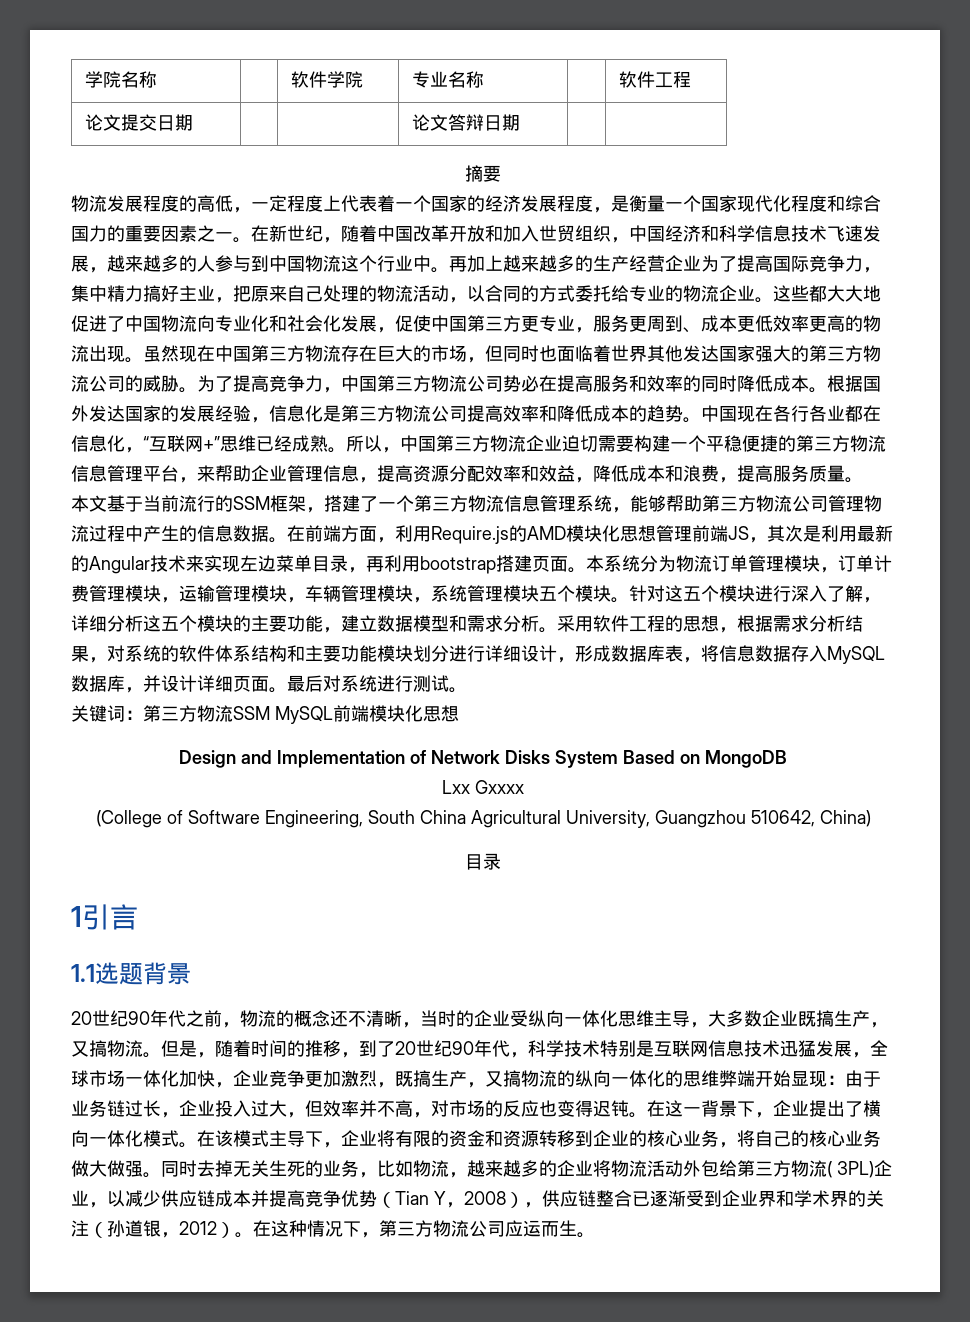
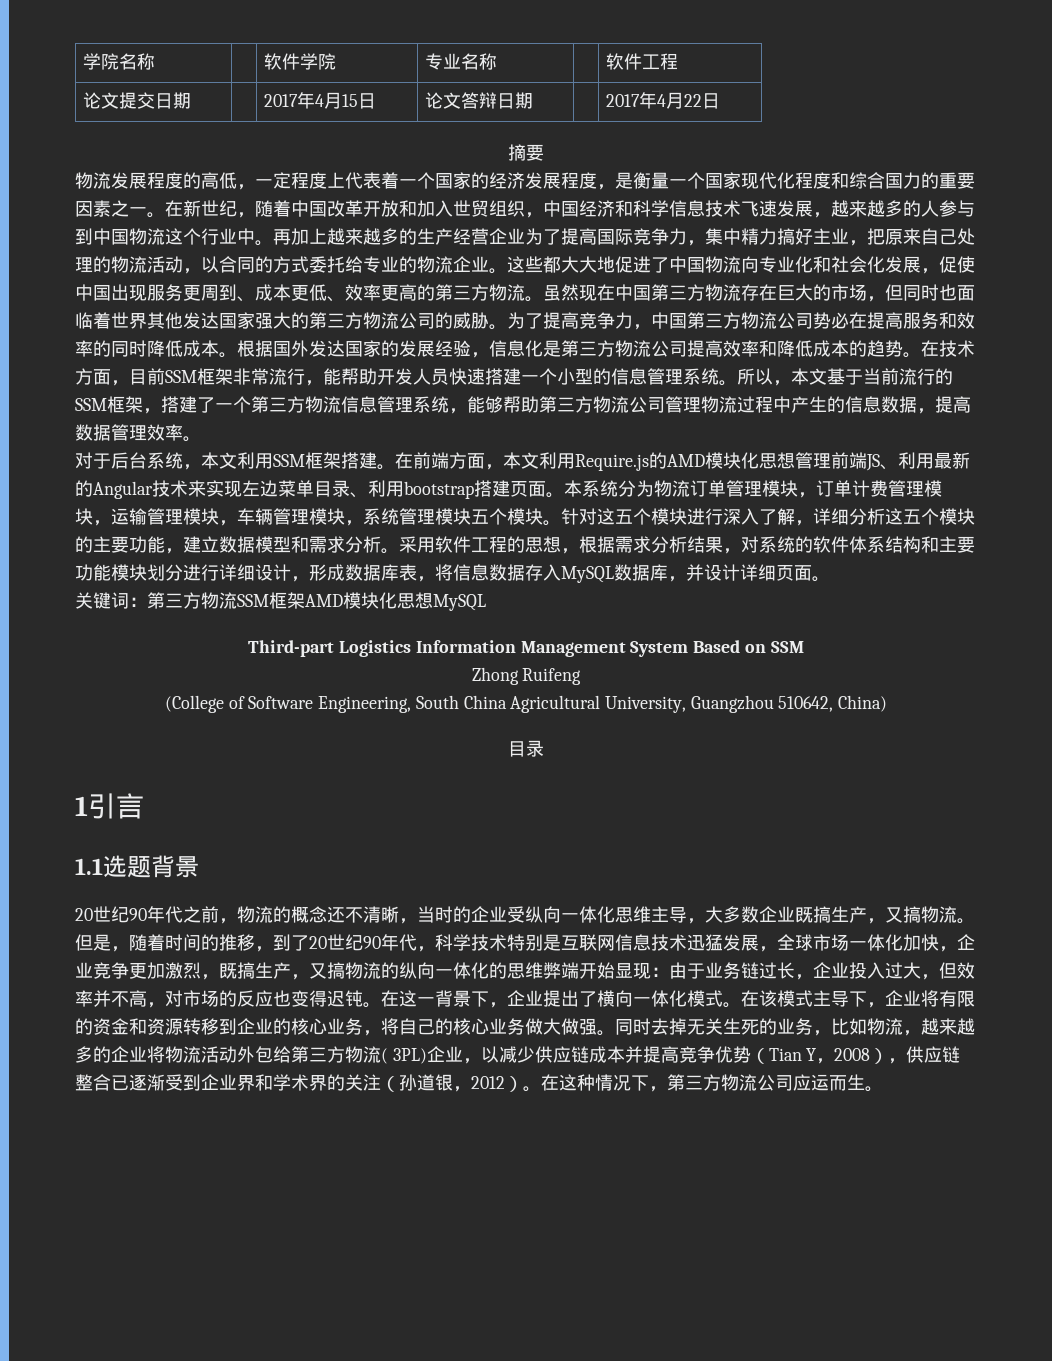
- 论文提交日期 | | | 论文答辩日期 | |
+ 论文提交日期 | | 2017年4月15日 | 论文答辩日期 | | 2017年4月22日
- 这些都大大地促进了中国物流向专业化和社会化发展，促使中国第三方更专业，服务更周到、成本更低效率更高的物流出现。
+ 这些都大大地促进了中国物流向专业化和社会化发展，促使中国出现服务更周到、成本更低、效率更高的第三方物流。
- 中国现在各行各业都在信息化，“互联网+”思维已经成熟。所以，中国第三方物流企业迫切需要构建一个平稳便捷的第三方物流信息管理平台，来帮助企业管理信息，提高资源分配效率和效益，降低成本和浪费，提高服务质量。
- 本文基于当前流行的SSM框架，搭建了一个第三方物流信息管理系统，能够帮助第三方物流公司管理物流过程中产生的信息数据。
+ 在技术方面，目前SSM框架非常流行，能帮助开发人员快速搭建一个小型的信息管理系统。所以，本文基于当前流行的SSM框架，搭建了一个第三方物流信息管理系统，能够帮助第三方物流公司管理物流过程中产生的信息数据，提高数据管理效率。
+ 对于后台系统，本文利用SSM框架搭建。
- 在前端方面，利用Require.js的AMD模块化思想管理前端JS，其次是利用最新的Angular技术来实现左边菜单目录，再利用bootstrap搭建页面。
+ 在前端方面，本文利用Require.js的AMD模块化思想管理前端JS、利用最新的Angular技术来实现左边菜单目录、利用bootstrap搭建页面。
- 最后对系统进行测试。
- 关键词：第三方物流SSM MySQL前端模块化思想
- Design and Implementation of Network Disks System Based on MongoDB
- Lxx Gxxxx
+ 关键词：第三方物流SSM框架AMD模块化思想MySQL
+ Third-part Logistics Information Management System Based on SSM
+ Zhong Ruifeng

